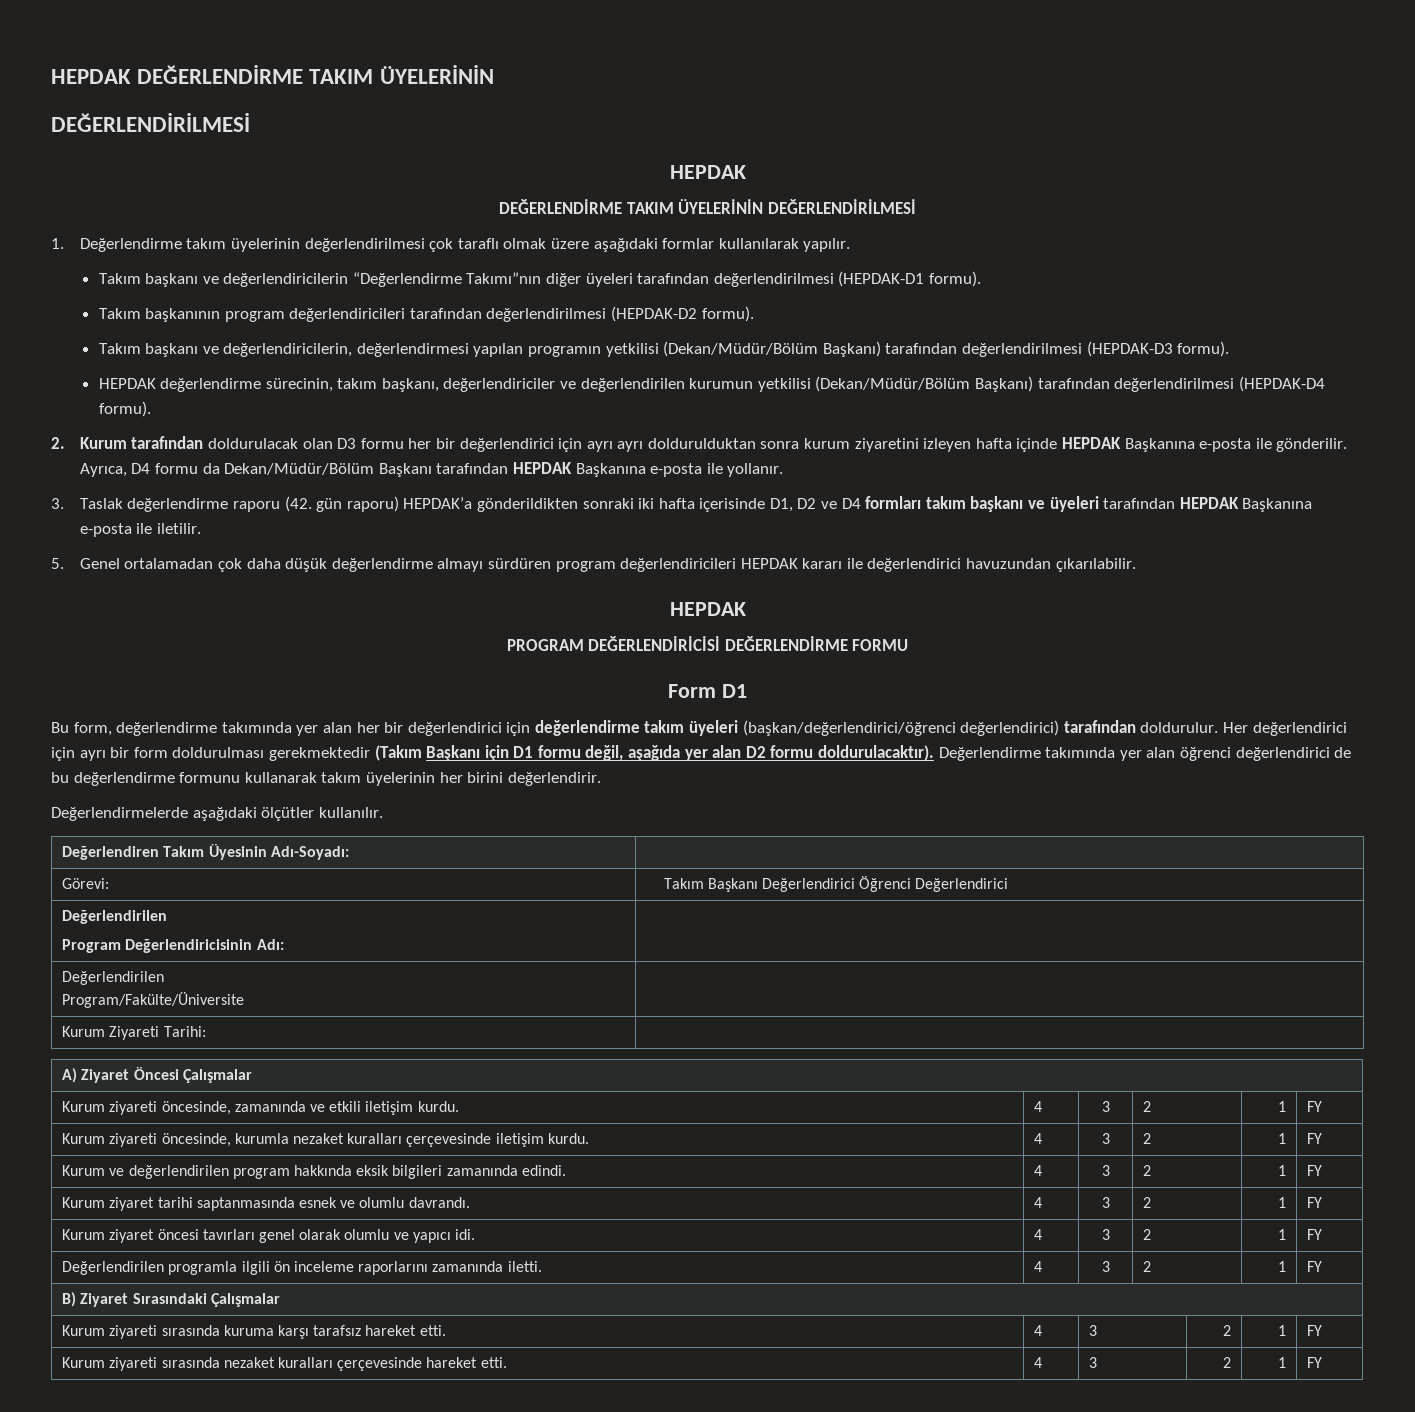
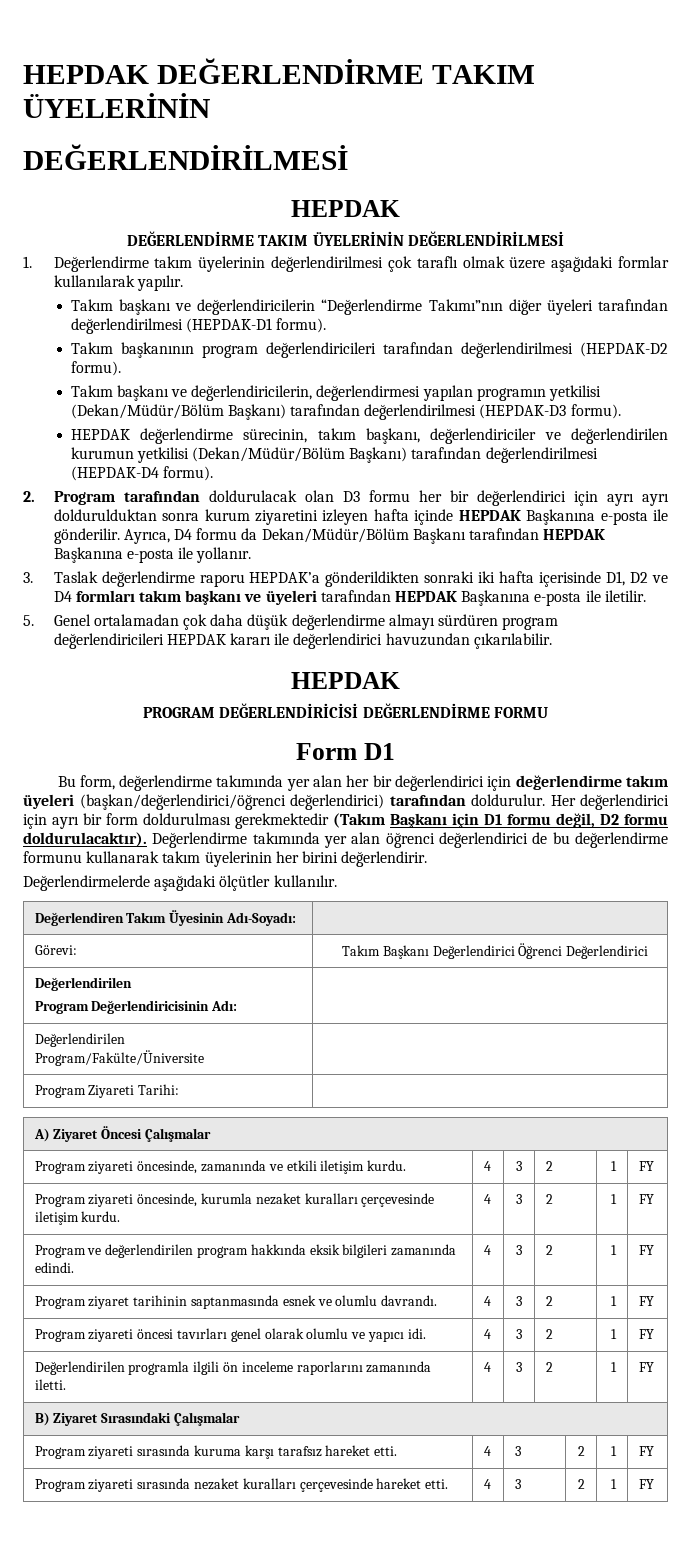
- 2. Kurum tarafından doldurulacak olan D3 formu her bir değerlendirici için ayrı ayrı doldurulduktan sonra kurum ziyaretini izleyen hafta içinde HEPDAK Başkanına e-posta ile gönderilir.
+ 2. Program tarafından doldurulacak olan D3 formu her bir değerlendirici için ayrı ayrı doldurulduktan sonra kurum ziyaretini izleyen hafta içinde HEPDAK Başkanına e-posta ile gönderilir.
- 3. Taslak değerlendirme raporu (42. gün raporu) HEPDAK’a gönderildikten sonraki iki hafta içerisinde D1, D2 ve D4 formları takım başkanı ve üyeleri tarafından HEPDAK Başkanına e-posta ile iletilir.
+ 3. Taslak değerlendirme raporu HEPDAK’a gönderildikten sonraki iki hafta içerisinde D1, D2 ve D4 formları takım başkanı ve üyeleri tarafından HEPDAK Başkanına e-posta ile iletilir.
- Her değerlendirici için ayrı bir form doldurulması gerekmektedir (Takım Başkanı için D1 formu değil, aşağıda yer alan D2 formu doldurulacaktır).
+ Her değerlendirici için ayrı bir form doldurulması gerekmektedir (Takım Başkanı için D1 formu değil, D2 formu doldurulacaktır).
- Kurum Ziyareti Tarihi: |
+ Program Ziyareti Tarihi: |
- Kurum ziyareti öncesinde, zamanında ve etkili iletişim kurdu. | 4 | 3 | 2 | 1 | FY
+ Program ziyareti öncesinde, zamanında ve etkili iletişim kurdu. | 4 | 3 | 2 | 1 | FY
- Kurum ziyareti öncesinde, kurumla nezaket kuralları çerçevesinde iletişim kurdu. | 4 | 3 | 2 | 1 | FY
+ Program ziyareti öncesinde, kurumla nezaket kuralları çerçevesinde iletişim kurdu. | 4 | 3 | 2 | 1 | FY
- Kurum ve değerlendirilen program hakkında eksik bilgileri zamanında edindi. | 4 | 3 | 2 | 1 | FY
+ Program ve değerlendirilen program hakkında eksik bilgileri zamanında edindi. | 4 | 3 | 2 | 1 | FY
- Kurum ziyaret tarihi saptanmasında esnek ve olumlu davrandı. | 4 | 3 | 2 | 1 | FY
+ Program ziyaret tarihinin saptanmasında esnek ve olumlu davrandı. | 4 | 3 | 2 | 1 | FY
- Kurum ziyaret öncesi tavırları genel olarak olumlu ve yapıcı idi. | 4 | 3 | 2 | 1 | FY
+ Program ziyareti öncesi tavırları genel olarak olumlu ve yapıcı idi. | 4 | 3 | 2 | 1 | FY
- Kurum ziyareti sırasında kuruma karşı tarafsız hareket etti. | 4 | 3 | 2 | 1 | FY
+ Program ziyareti sırasında kuruma karşı tarafsız hareket etti. | 4 | 3 | 2 | 1 | FY
- Kurum ziyareti sırasında nezaket kuralları çerçevesinde hareket etti. | 4 | 3 | 2 | 1 | FY
+ Program ziyareti sırasında nezaket kuralları çerçevesinde hareket etti. | 4 | 3 | 2 | 1 | FY

